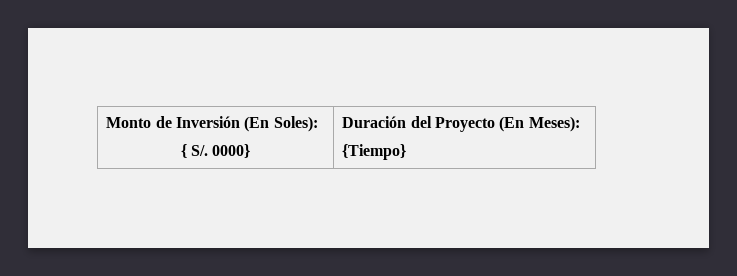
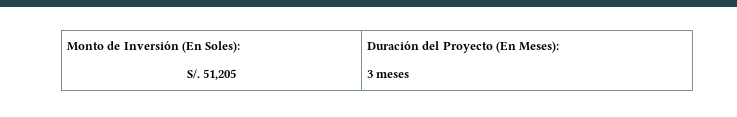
  Monto de Inversión (En Soles):
- { S/. 0000} | Duración del Proyecto (En Meses):
- {Tiempo}
+ S/. 51,205 | Duración del Proyecto (En Meses):
+ 3 meses

